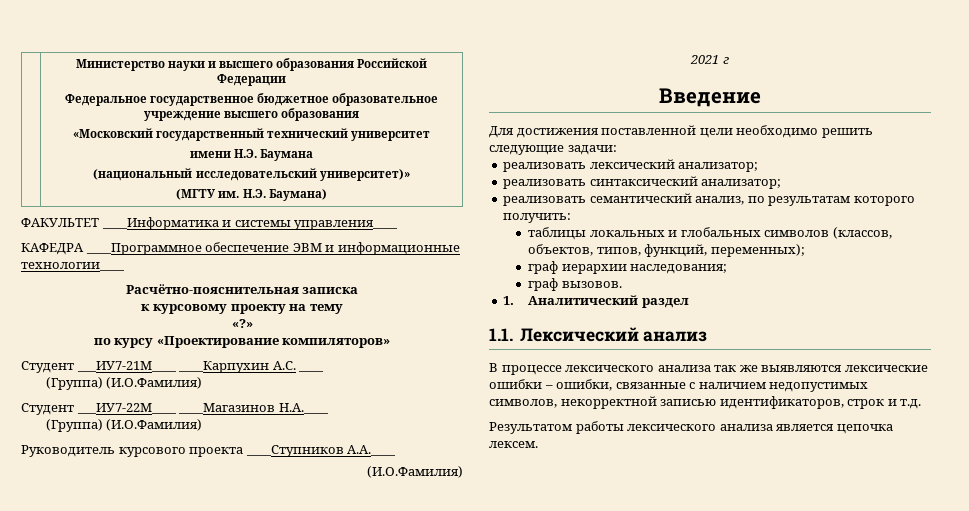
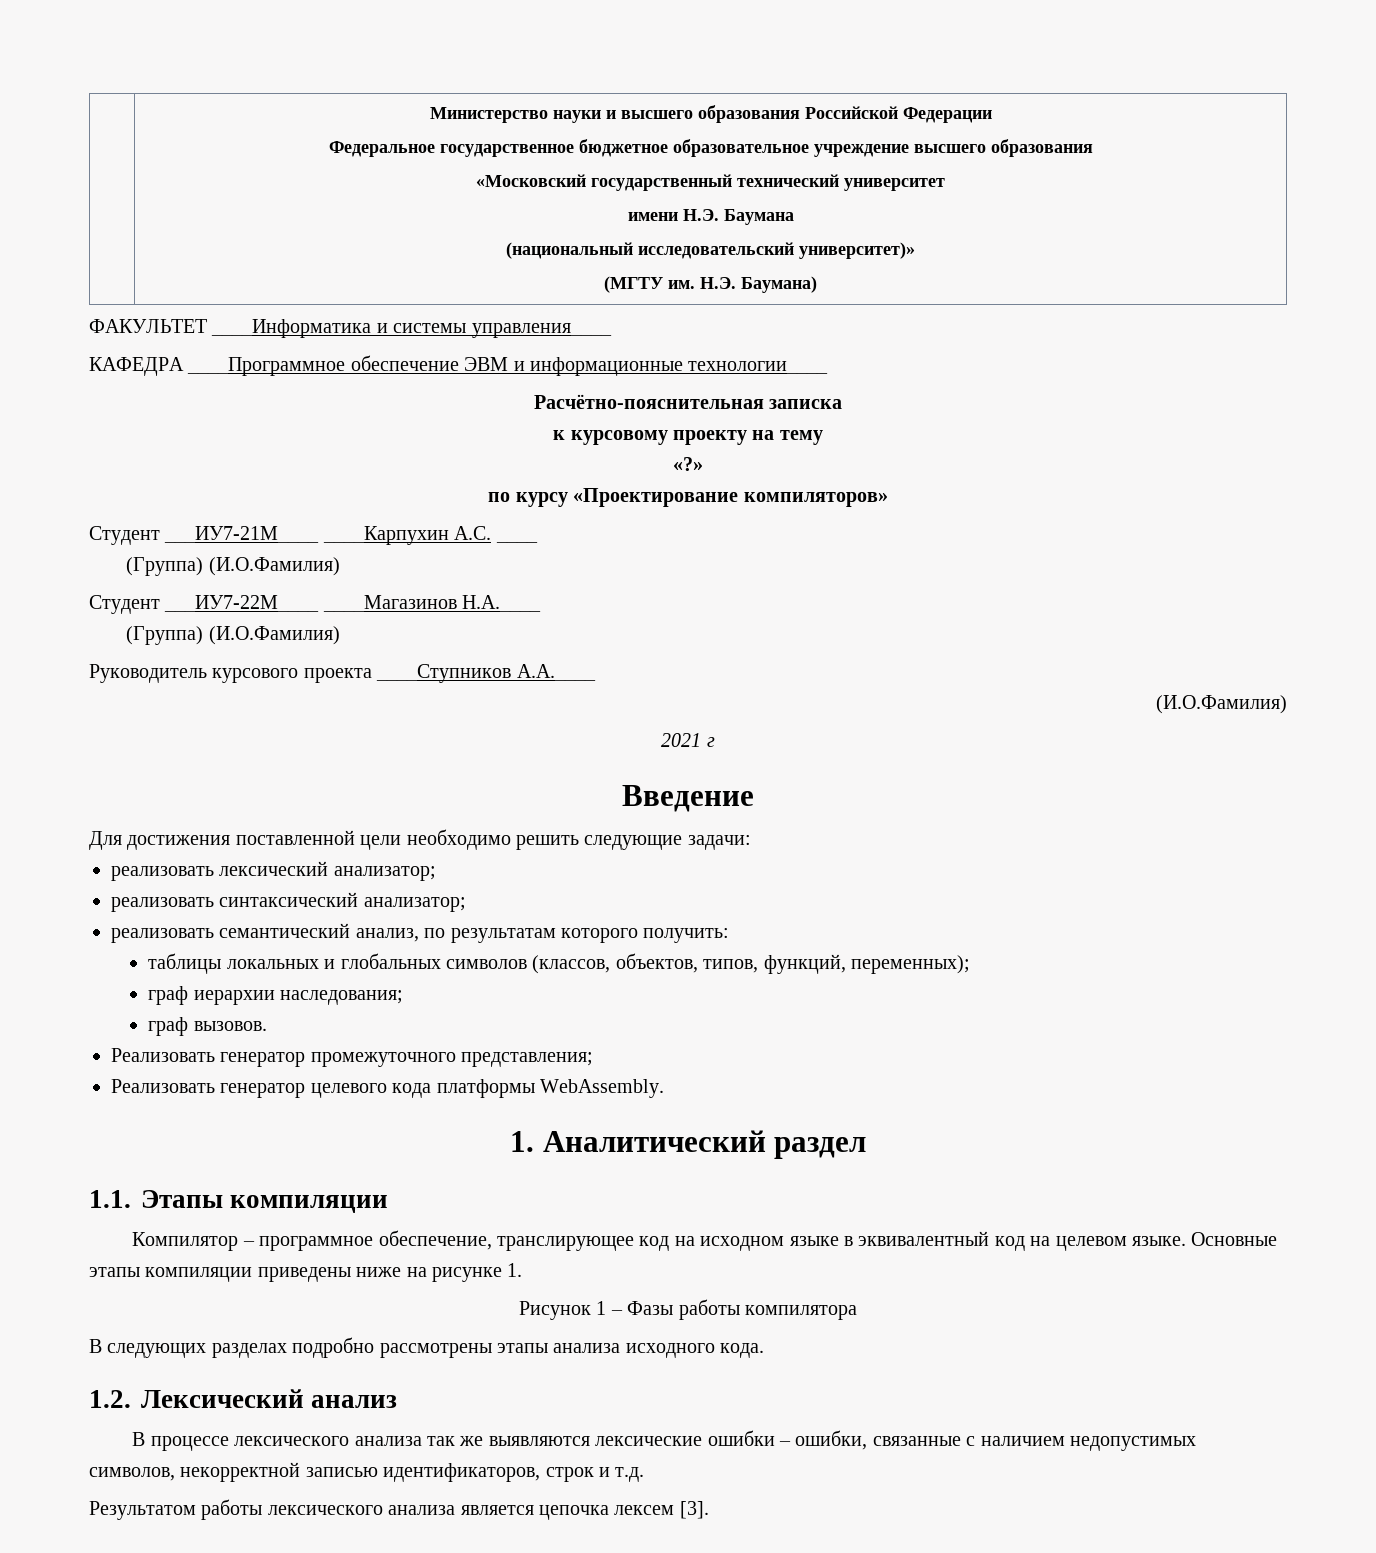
+ Реализовать генератор промежуточного представления;
+ Реализовать генератор целевого кода платформы WebAssembly.
  1. Аналитический раздел
- 1.1. Лексический анализ
+ 1.1. Этапы компиляции
+ Компилятор – программное обеспечение, транслирующее код на исходном языке в эквивалентный код на целевом языке. Основные этапы компиляции приведены ниже на рисунке 1.
+ Рисунок 1 – Фазы работы компилятора
+ В следующих разделах подробно рассмотрены этапы анализа исходного кода.
+ 1.2. Лексический анализ
- Результатом работы лексического анализа является цепочка лексем.
+ Результатом работы лексического анализа является цепочка лексем [3].

